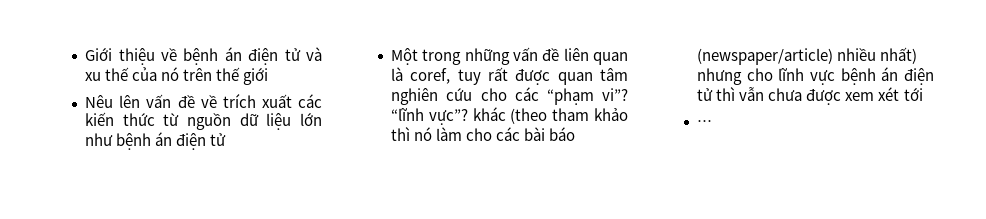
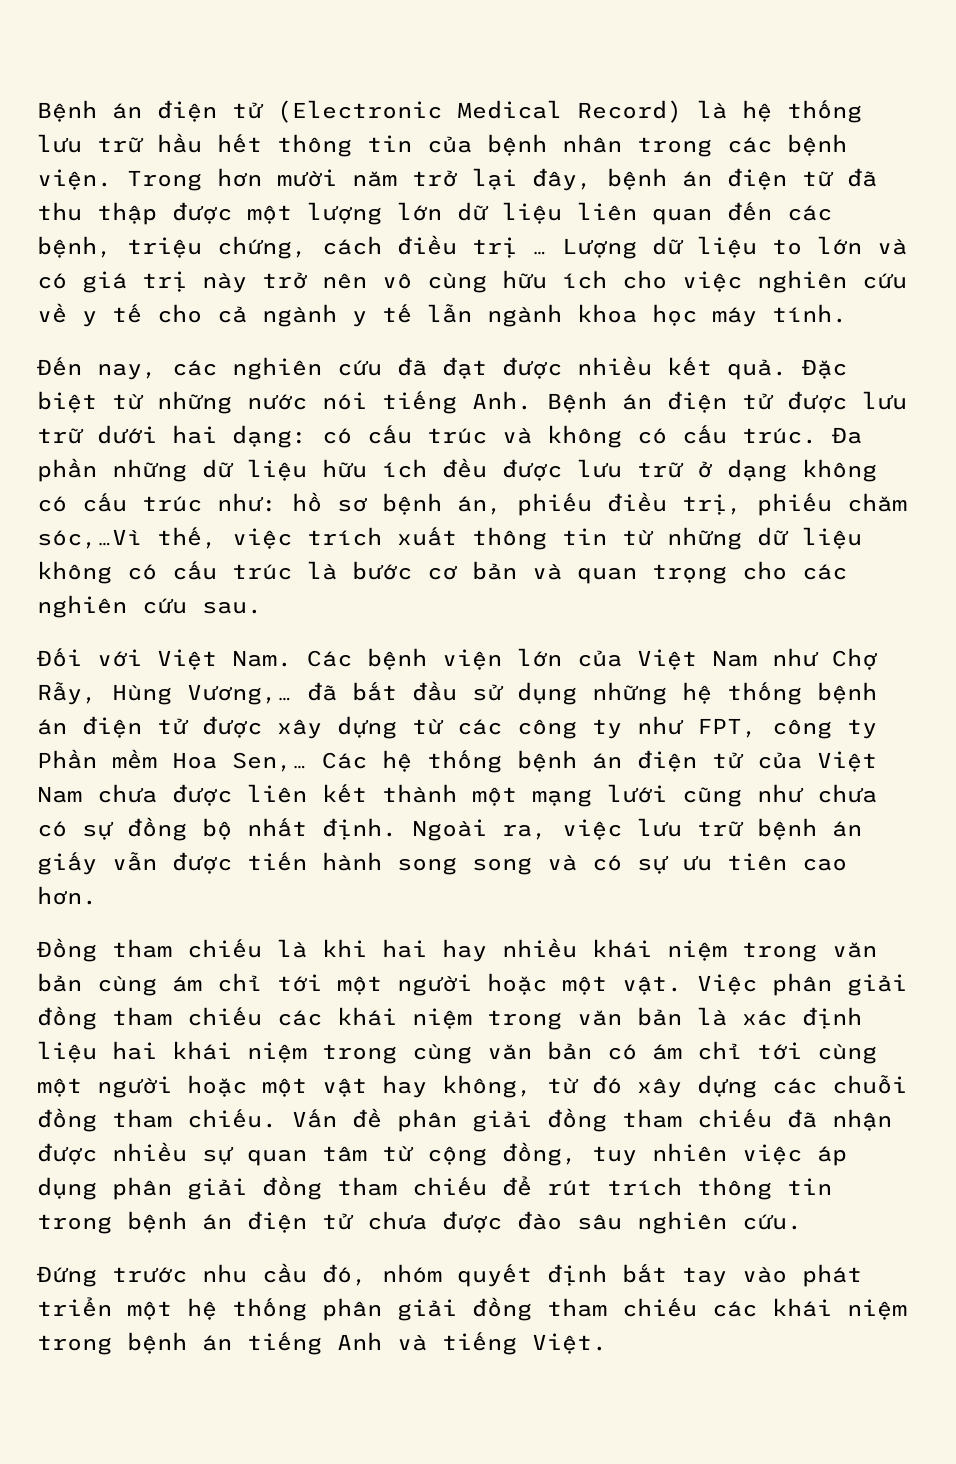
- Giới thiệu về bệnh án điện tử và xu thế của nó trên thế giới
- Nêu lên vấn đề về trích xuất các kiến thức từ nguồn dữ liệu lớn như bệnh án điện tử
- Một trong những vấn đề liên quan là coref, tuy rất được quan tâm nghiên cứu cho các “phạm vi”? “lĩnh vực”? khác (theo tham khảo thì nó làm cho các bài báo (newspaper/article) nhiều nhất) nhưng cho lĩnh vực bệnh án điện tử thì vẫn chưa được xem xét tới
- …
+ Bệnh án điện tử (Electronic Medical Record) là hệ thống lưu trữ hầu hết thông tin của bệnh nhân trong các bệnh viện. Trong hơn mười năm trở lại đây, bệnh án điện tữ đã thu thập được một lượng lớn dữ liệu liên quan đến các bệnh, triệu chứng, cách điều trị … Lượng dữ liệu to lớn và có giá trị này trở nên vô cùng hữu ích cho việc nghiên cứu về y tế cho cả ngành y tế lẫn ngành khoa học máy tính.
+ Đến nay, các nghiên cứu đã đạt được nhiều kết quả. Đặc biệt từ những nước nói tiếng Anh. Bệnh án điện tử được lưu trữ dưới hai dạng: có cấu trúc và không có cấu trúc. Đa phần những dữ liệu hữu ích đều được lưu trữ ở dạng không có cấu trúc như: hồ sơ bệnh án, phiếu điều trị, phiếu chăm sóc,…Vì thế, việc trích xuất thông tin từ những dữ liệu không có cấu trúc là bước cơ bản và quan trọng cho các nghiên cứu sau.
+ Đối với Việt Nam. Các bệnh viện lớn của Việt Nam như Chợ Rẫy, Hùng Vương,… đã bắt đầu sử dụng những hệ thống bệnh án điện tử được xây dựng từ các công ty như FPT, công ty Phần mềm Hoa Sen,… Các hệ thống bệnh án điện tử của Việt Nam chưa được liên kết thành một mạng lưới cũng như chưa có sự đồng bộ nhất định. Ngoài ra, việc lưu trữ bệnh án giấy vẫn được tiến hành song song và có sự ưu tiên cao hơn.
+ Đồng tham chiếu là khi hai hay nhiều khái niệm trong văn bản cùng ám chỉ tới một người hoặc một vật. Việc phân giải đồng tham chiếu các khái niệm trong văn bản là xác định liệu hai khái niệm trong cùng văn bản có ám chỉ tới cùng một người hoặc một vật hay không, từ đó xây dựng các chuỗi đồng tham chiếu. Vấn đề phân giải đồng tham chiếu đã nhận được nhiều sự quan tâm từ cộng đồng, tuy nhiên việc áp dụng phân giải đồng tham chiếu để rút trích thông tin trong bệnh án điện tử chưa được đào sâu nghiên cứu.
+ Đứng trước nhu cầu đó, nhóm quyết định bắt tay vào phát triển một hệ thống phân giải đồng tham chiếu các khái niệm trong bệnh án tiếng Anh và tiếng Việt.

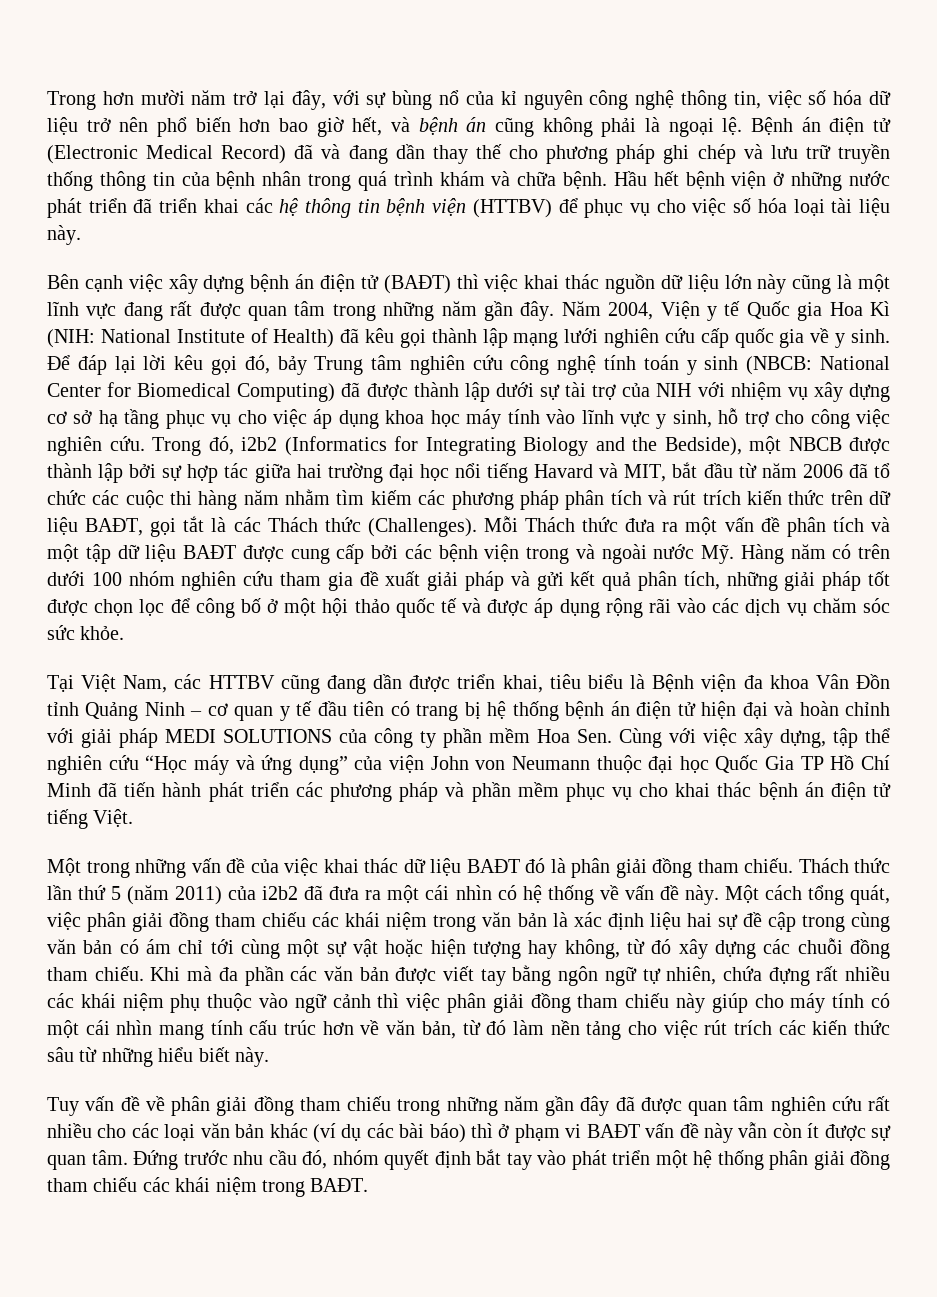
+ Trong hơn mười năm trở lại đây, với sự bùng nổ của kỉ nguyên công nghệ thông tin, việc số hóa dữ liệu trở nên phổ biến hơn bao giờ hết, và bệnh án cũng không phải là ngoại lệ.
- Bệnh án điện tử (Electronic Medical Record) là hệ thống lưu trữ hầu hết thông tin của bệnh nhân trong các bệnh viện. Trong hơn mười năm trở lại đây, bệnh án điện tữ đã thu thập được một lượng lớn dữ liệu liên quan đến các bệnh, triệu chứng, cách điều trị … Lượng dữ liệu to lớn và có giá trị này trở nên vô cùng hữu ích cho việc nghiên cứu về y tế cho cả ngành y tế lẫn ngành khoa học máy tính.
- Đến nay, các nghiên cứu đã đạt được nhiều kết quả. Đặc biệt từ những nước nói tiếng Anh. Bệnh án điện tử được lưu trữ dưới hai dạng: có cấu trúc và không có cấu trúc. Đa phần những dữ liệu hữu ích đều được lưu trữ ở dạng không có cấu trúc như: hồ sơ bệnh án, phiếu điều trị, phiếu chăm sóc,…Vì thế, việc trích xuất thông tin từ những dữ liệu không có cấu trúc là bước cơ bản và quan trọng cho các nghiên cứu sau.
- Đối với Việt Nam. Các bệnh viện lớn của Việt Nam như Chợ Rẫy, Hùng Vương,… đã bắt đầu sử dụng những hệ thống bệnh án điện tử được xây dựng từ các công ty như FPT, công ty Phần mềm Hoa Sen,… Các hệ thống bệnh án điện tử của Việt Nam chưa được liên kết thành một mạng lưới cũng như chưa có sự đồng bộ nhất định. Ngoài ra, việc lưu trữ bệnh án giấy vẫn được tiến hành song song và có sự ưu tiên cao hơn.
- Đồng tham chiếu là khi hai hay nhiều khái niệm trong văn bản cùng ám chỉ tới một người hoặc một vật. Việc phân giải đồng tham chiếu các khái niệm trong văn bản là xác định liệu hai khái niệm trong cùng văn bản có ám chỉ tới cùng một người hoặc một vật hay không, từ đó xây dựng các chuỗi đồng tham chiếu.
+ Bệnh án điện tử (Electronic Medical Record) đã và đang dần thay thế cho phương pháp ghi chép và lưu trữ truyền thống thông tin của bệnh nhân trong quá trình khám và chữa bệnh. Hầu hết bệnh viện ở những nước phát triển đã triển khai các hệ thông tin bệnh viện (HTTBV) để phục vụ cho việc số hóa loại tài liệu này.
+ Bên cạnh việc xây dựng bệnh án điện tử (BAĐT) thì việc khai thác nguồn dữ liệu lớn này cũng là một lĩnh vực đang rất được quan tâm trong những năm gần đây. Năm 2004, Viện y tế Quốc gia Hoa Kì (NIH: National Institute of Health) đã kêu gọi thành lập mạng lưới nghiên cứu cấp quốc gia về y sinh. Để đáp lại lời kêu gọi đó, bảy Trung tâm nghiên cứu công nghệ tính toán y sinh (NBCB: National Center for Biomedical Computing) đã được thành lập dưới sự tài trợ của NIH với nhiệm vụ xây dựng cơ sở hạ tầng phục vụ cho việc áp dụng khoa học máy tính vào lĩnh vực y sinh, hỗ trợ cho công việc nghiên cứu. Trong đó, i2b2 (Informatics for Integrating Biology and the Bedside), một NBCB được thành lập bởi sự hợp tác giữa hai trường đại học nổi tiếng Havard và MIT, bắt đầu từ năm 2006 đã tổ chức các cuộc thi hàng năm nhằm tìm kiếm các phương pháp phân tích và rút trích kiến thức trên dữ liệu BAĐT, gọi tắt là các Thách thức (Challenges). Mỗi Thách thức đưa ra một vấn đề phân tích và một tập dữ liệu BAĐT được cung cấp bởi các bệnh viện trong và ngoài nước Mỹ. Hàng năm có trên dưới 100 nhóm nghiên cứu tham gia đề xuất giải pháp và gửi kết quả phân tích, những giải pháp tốt được chọn lọc để công bố ở một hội thảo quốc tế và được áp dụng rộng rãi vào các dịch vụ chăm sóc sức khỏe.
+ Tại Việt Nam, các HTTBV cũng đang dần được triển khai, tiêu biểu là Bệnh viện đa khoa Vân Đồn tỉnh Quảng Ninh – cơ quan y tế đầu tiên có trang bị hệ thống bệnh án điện tử hiện đại và hoàn chỉnh với giải pháp MEDI SOLUTIONS của công ty phần mềm Hoa Sen. Cùng với việc xây dựng, tập thể nghiên cứu “Học máy và ứng dụng” của viện John von Neumann thuộc đại học Quốc Gia TP Hồ Chí Minh đã tiến hành phát triển các phương pháp và phần mềm phục vụ cho khai thác bệnh án điện tử tiếng Việt.
+ Một trong những vấn đề của việc khai thác dữ liệu BAĐT đó là phân giải đồng tham chiếu. Thách thức lần thứ 5 (năm 2011) của i2b2 đã đưa ra một cái nhìn có hệ thống về vấn đề này. Một cách tổng quát, việc phân giải đồng tham chiếu các khái niệm trong văn bản là xác định liệu hai sự đề cập trong cùng văn bản có ám chỉ tới cùng một sự vật hoặc hiện tượng hay không, từ đó xây dựng các chuỗi đồng tham chiếu.
- Vấn đề phân giải đồng tham chiếu đã nhận được nhiều sự quan tâm từ cộng đồng, tuy nhiên việc áp dụng phân giải đồng tham chiếu để rút trích thông tin trong bệnh án điện tử chưa được đào sâu nghiên cứu.
- Đứng trước nhu cầu đó, nhóm quyết định bắt tay vào phát triển một hệ thống phân giải đồng tham chiếu các khái niệm trong bệnh án tiếng Anh và tiếng Việt.
+ Khi mà đa phần các văn bản được viết tay bằng ngôn ngữ tự nhiên, chứa đựng rất nhiều các khái niệm phụ thuộc vào ngữ cảnh thì việc phân giải đồng tham chiếu này giúp cho máy tính có một cái nhìn mang tính cấu trúc hơn về văn bản, từ đó làm nền tảng cho việc rút trích các kiến thức sâu từ những hiểu biết này.
+ Tuy vấn đề về phân giải đồng tham chiếu trong những năm gần đây đã được quan tâm nghiên cứu rất nhiều cho các loại văn bản khác (ví dụ các bài báo) thì ở phạm vi BAĐT vấn đề này vẫn còn ít được sự quan tâm. Đứng trước nhu cầu đó, nhóm quyết định bắt tay vào phát triển một hệ thống phân giải đồng tham chiếu các khái niệm trong BAĐT.

